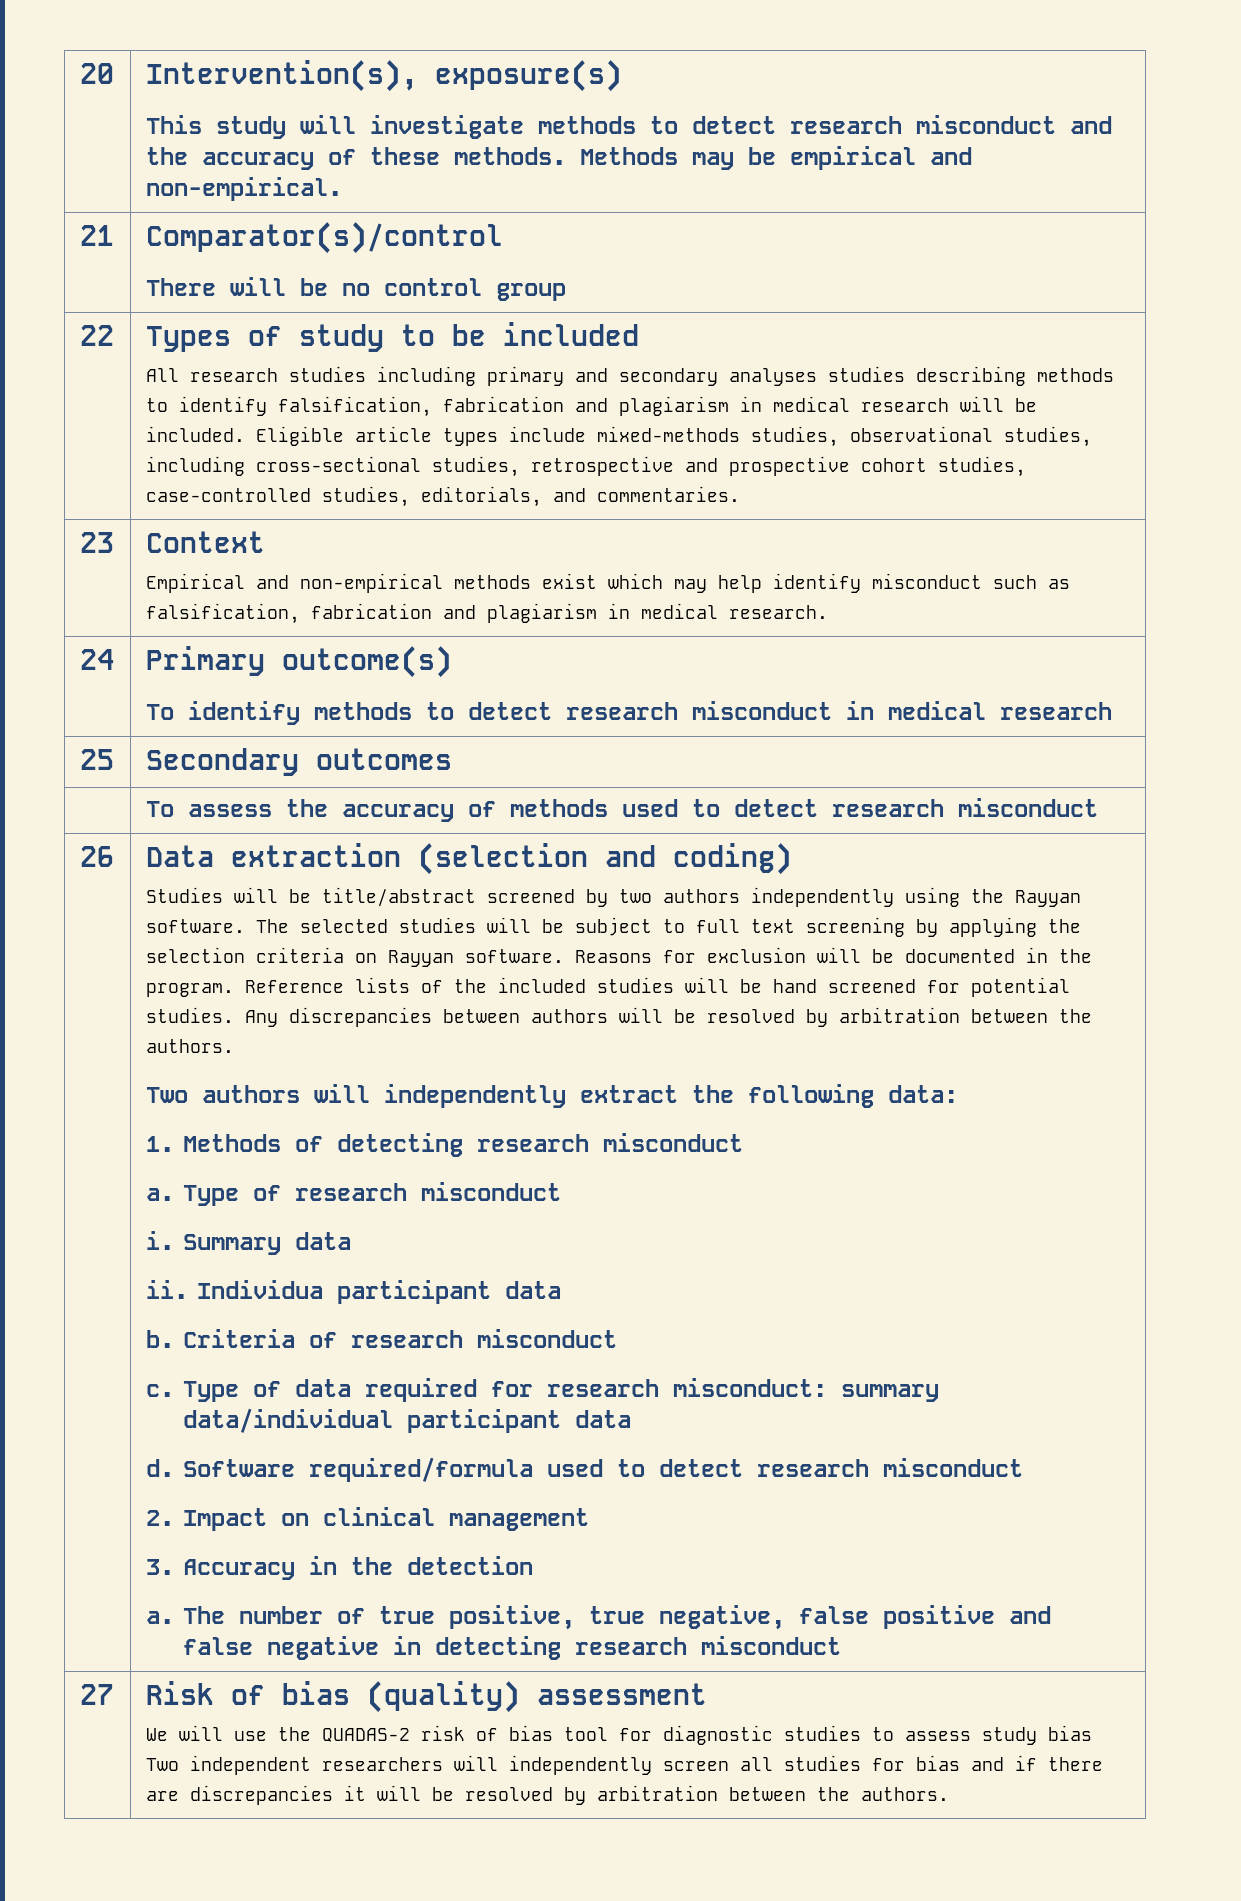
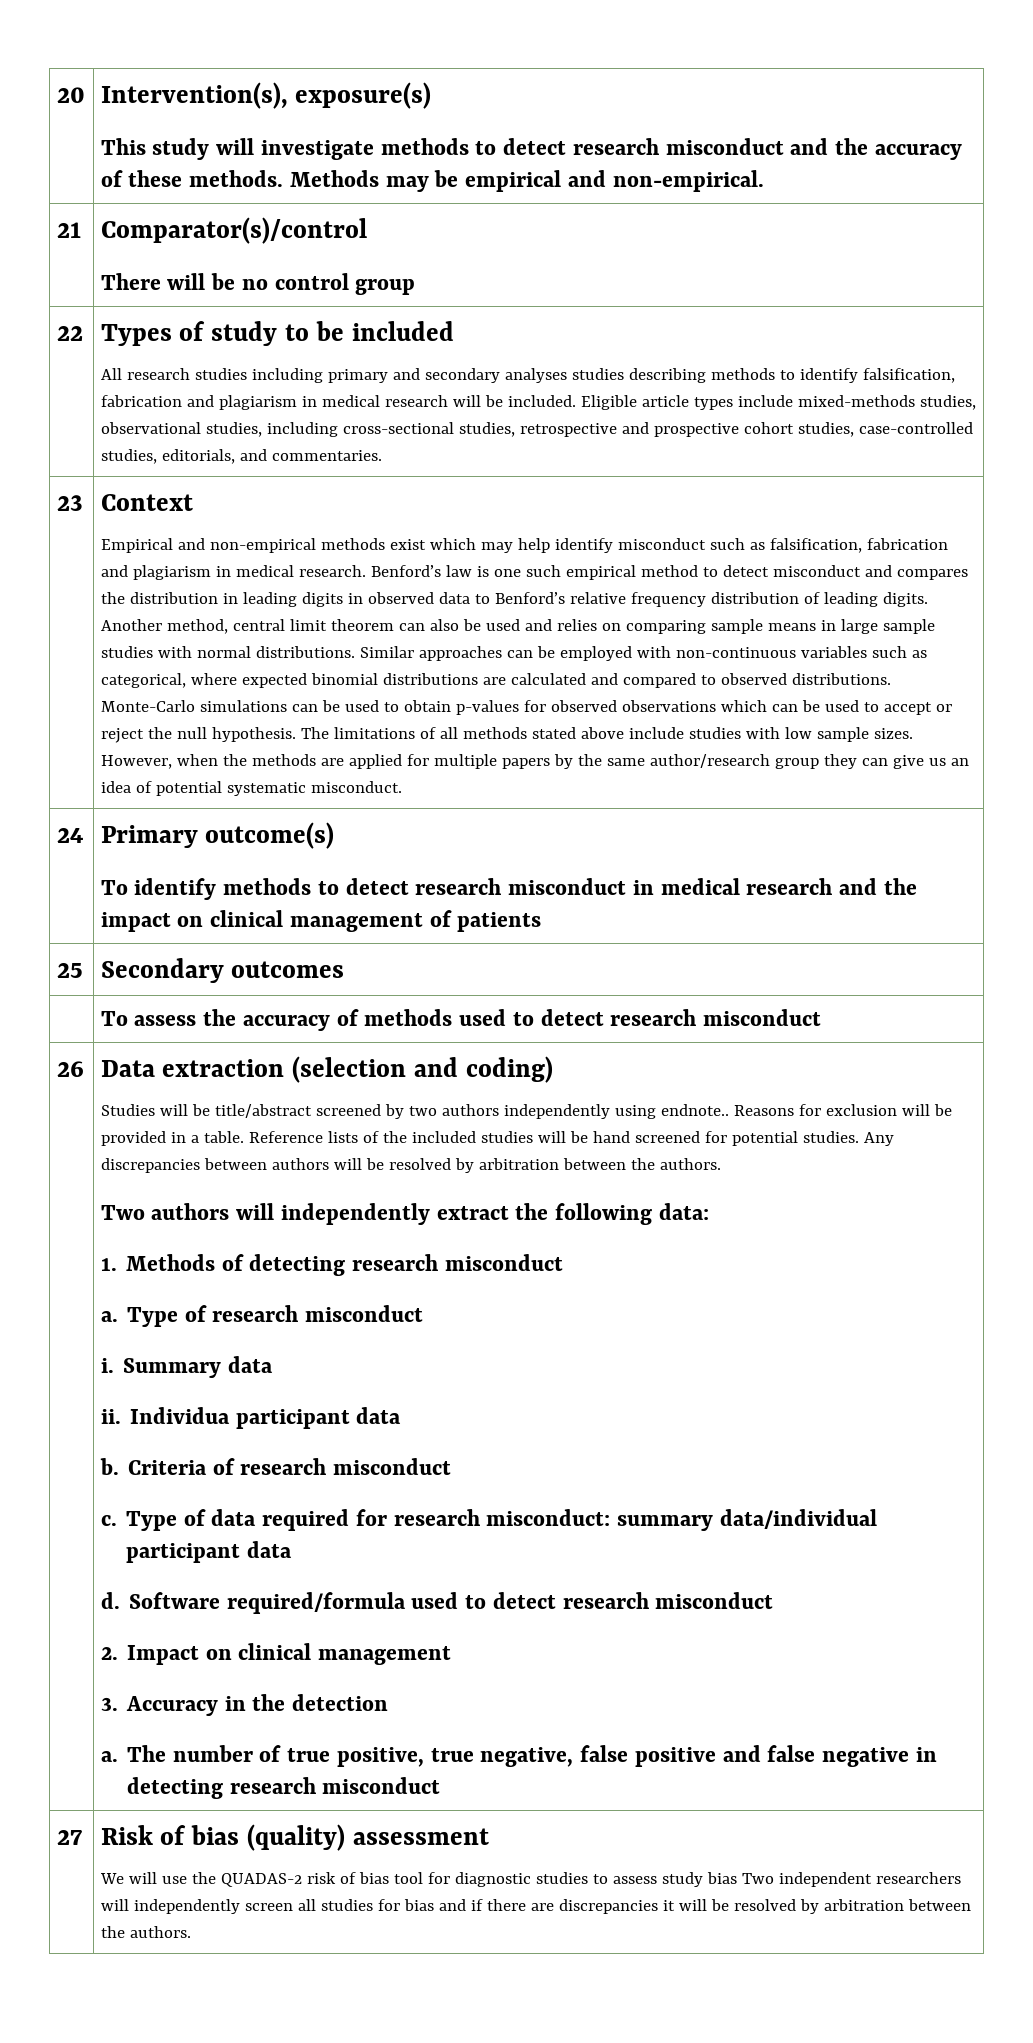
+ Benford’s law is one such empirical method to detect misconduct and compares the distribution in leading digits in observed data to Benford’s relative frequency distribution of leading digits. Another method, central limit theorem can also be used and relies on comparing sample means in large sample studies with normal distributions. Similar approaches can be employed with non-continuous variables such as categorical, where expected binomial distributions are calculated and compared to observed distributions. Monte-Carlo simulations can be used to obtain p-values for observed observations which can be used to accept or reject the null hypothesis. The limitations of all methods stated above include studies with low sample sizes. However, when the methods are applied for multiple papers by the same author/research group they can give us an idea of potential systematic misconduct.
  24 | Primary outcome(s)
- To identify methods to detect research misconduct in medical research
+ To identify methods to detect research misconduct in medical research and the impact on clinical management of patients
- Studies will be title/abstract screened by two authors independently using the Rayyan software. The selected studies will be subject to full text screening by applying the selection criteria on Rayyan software.
+ Studies will be title/abstract screened by two authors independently using endnote..
- Reasons for exclusion will be documented in the program.
+ Reasons for exclusion will be provided in a table.

